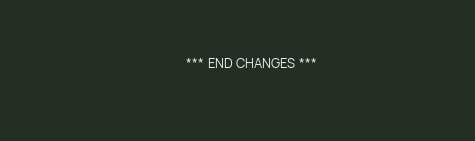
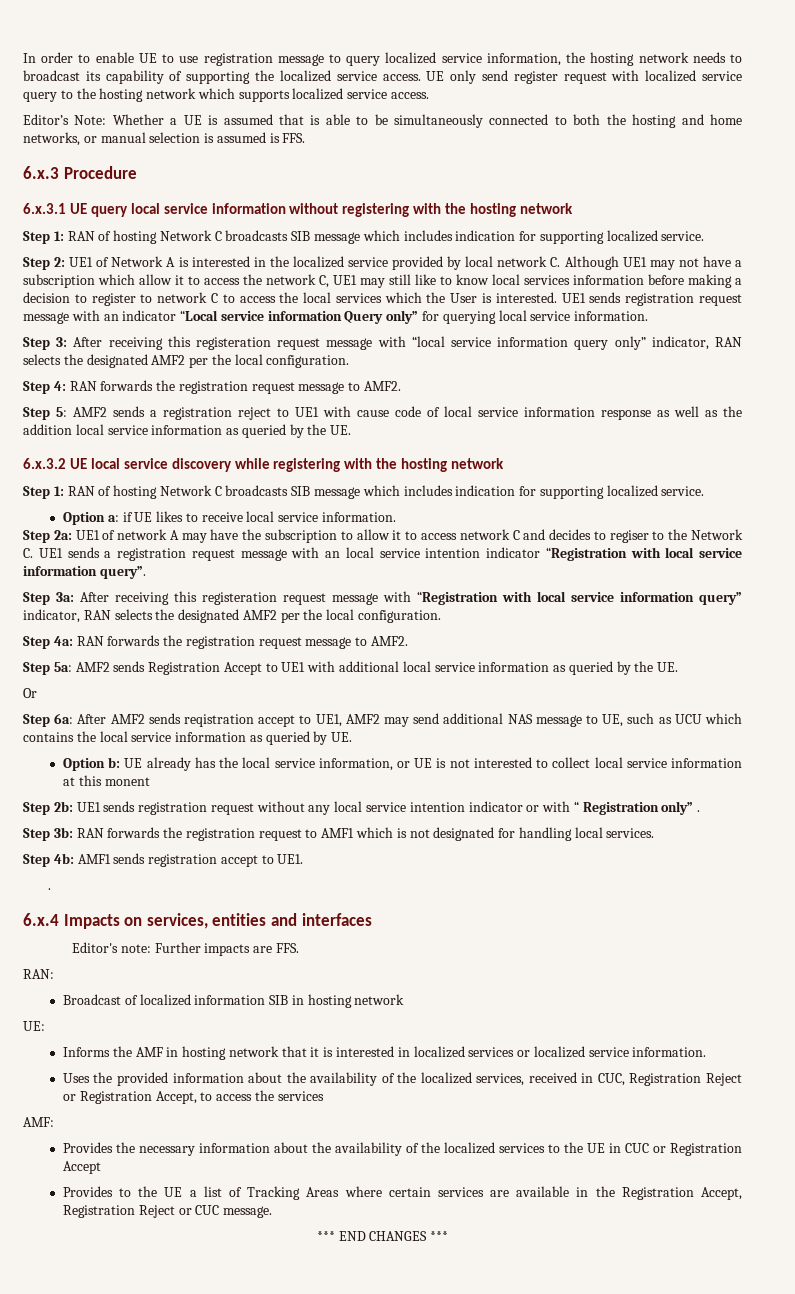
+ In order to enable UE to use registration message to query localized service information, the hosting network needs to broadcast its capability of supporting the localized service access. UE only send register request with localized service query to the hosting network which supports localized service access.
+ Editor’s Note: Whether a UE is assumed that is able to be simultaneously connected to both the hosting and home networks, or manual selection is assumed is FFS.
+ 6.x.3 Procedure
+ 6.x.3.1 UE query local service information without registering with the hosting network
+ Step 1: RAN of hosting Network C broadcasts SIB message which includes indication for supporting localized service.
+ Step 2: UE1 of Network A is interested in the localized service provided by local network C. Although UE1 may not have a subscription which allow it to access the network C, UE1 may still like to know local services information before making a decision to register to network C to access the local services which the User is interested. UE1 sends registration request message with an indicator “Local service information Query only” for querying local service information.
+ Step 3: After receiving this registeration request message with “local service information query only” indicator, RAN selects the designated AMF2 per the local configuration.
+ Step 4: RAN forwards the registration request message to AMF2.
+ Step 5: AMF2 sends a registration reject to UE1 with cause code of local service information response as well as the addition local service information as queried by the UE.
+ 6.x.3.2 UE local service discovery while registering with the hosting network
+ Step 1: RAN of hosting Network C broadcasts SIB message which includes indication for supporting localized service.
+ Option a: if UE likes to receive local service information.
+ Step 2a: UE1 of network A may have the subscription to allow it to access network C and decides to regiser to the Network C. UE1 sends a registration request message with an local service intention indicator “Registration with local service information query”.
+ Step 3a: After receiving this registeration request message with “Registration with local service information query” indicator, RAN selects the designated AMF2 per the local configuration.
+ Step 4a: RAN forwards the registration request message to AMF2.
+ Step 5a: AMF2 sends Registration Accept to UE1 with additional local service information as queried by the UE.
+ Or
+ Step 6a: After AMF2 sends reqistration accept to UE1, AMF2 may send additional NAS message to UE, such as UCU which contains the local service information as queried by UE.
+ Option b: UE already has the local service information, or UE is not interested to collect local service information at this monent
+ Step 2b: UE1 sends registration request without any local service intention indicator or with “ Registration only” .
+ Step 3b: RAN forwards the registration request to AMF1 which is not designated for handling local services.
+ Step 4b: AMF1 sends registration accept to UE1.
+ .
+ 6.x.4 Impacts on services, entities and interfaces
+ Editor's note: Further impacts are FFS.
+ RAN:
+ Broadcast of localized information SIB in hosting network
+ UE:
+ Informs the AMF in hosting network that it is interested in localized services or localized service information.
+ Uses the provided information about the availability of the localized services, received in CUC, Registration Reject or Registration Accept, to access the services
+ AMF:
+ Provides the necessary information about the availability of the localized services to the UE in CUC or Registration Accept
+ Provides to the UE a list of Tracking Areas where certain services are available in the Registration Accept, Registration Reject or CUC message.

